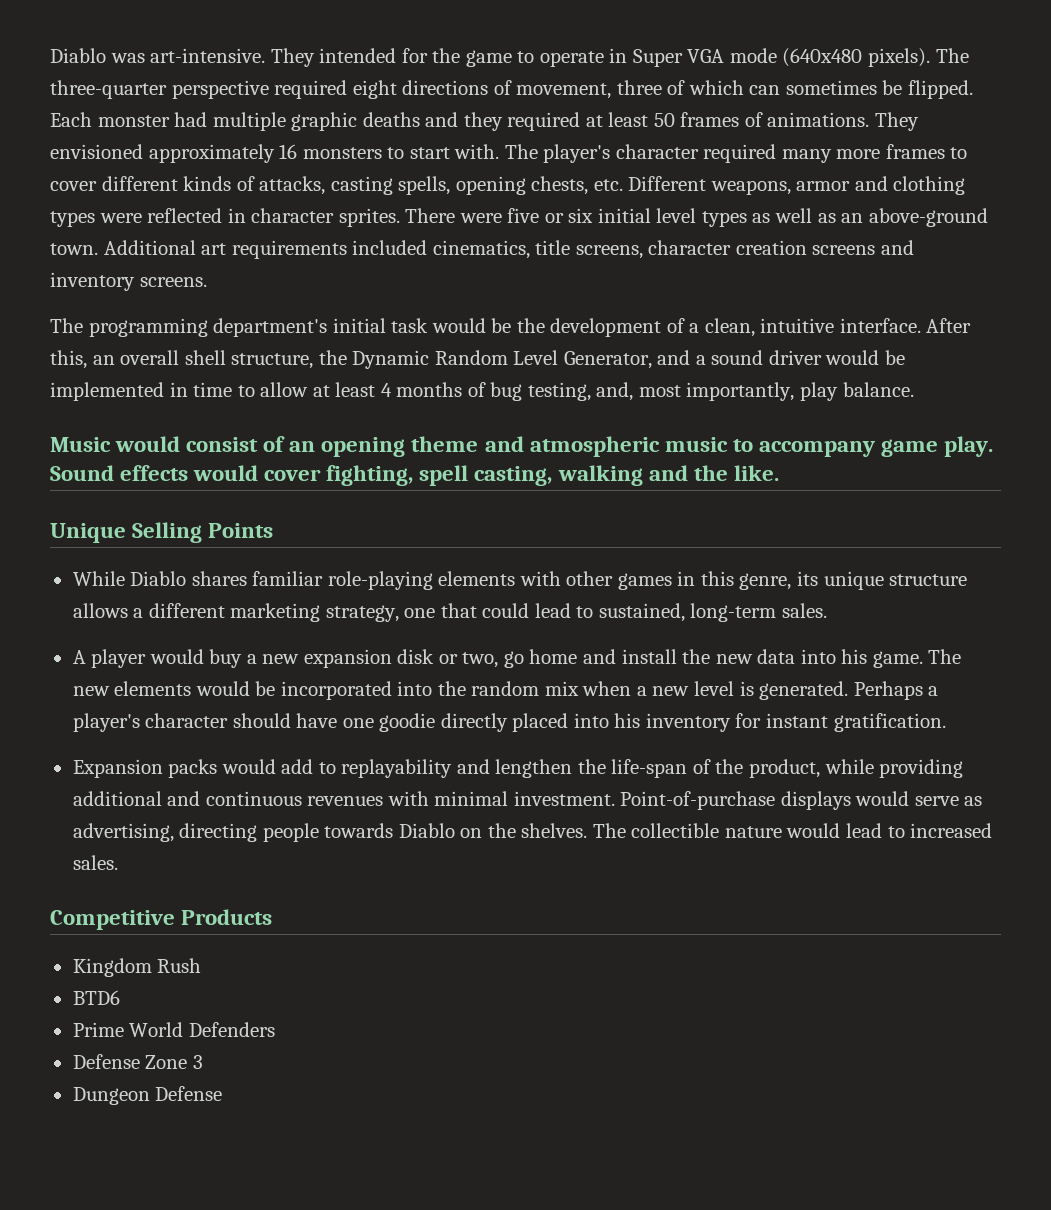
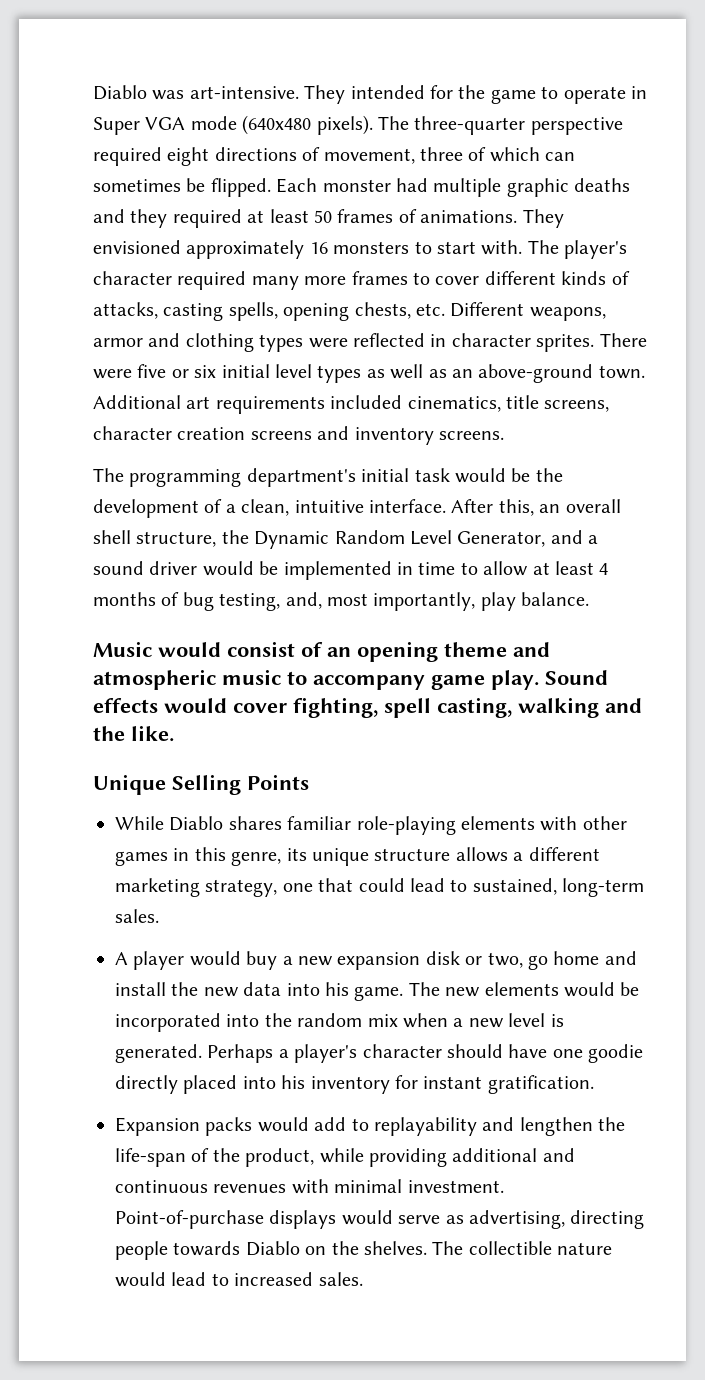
- Competitive Products
- Kingdom Rush
- BTD6
- Prime World Defenders
- Defense Zone 3
- Dungeon Defense

